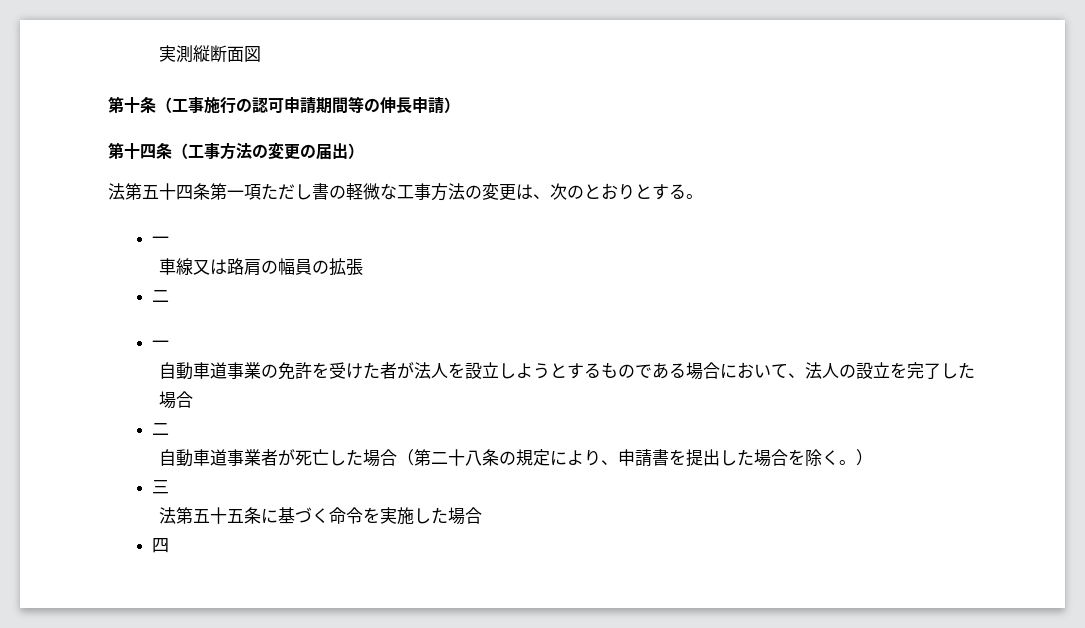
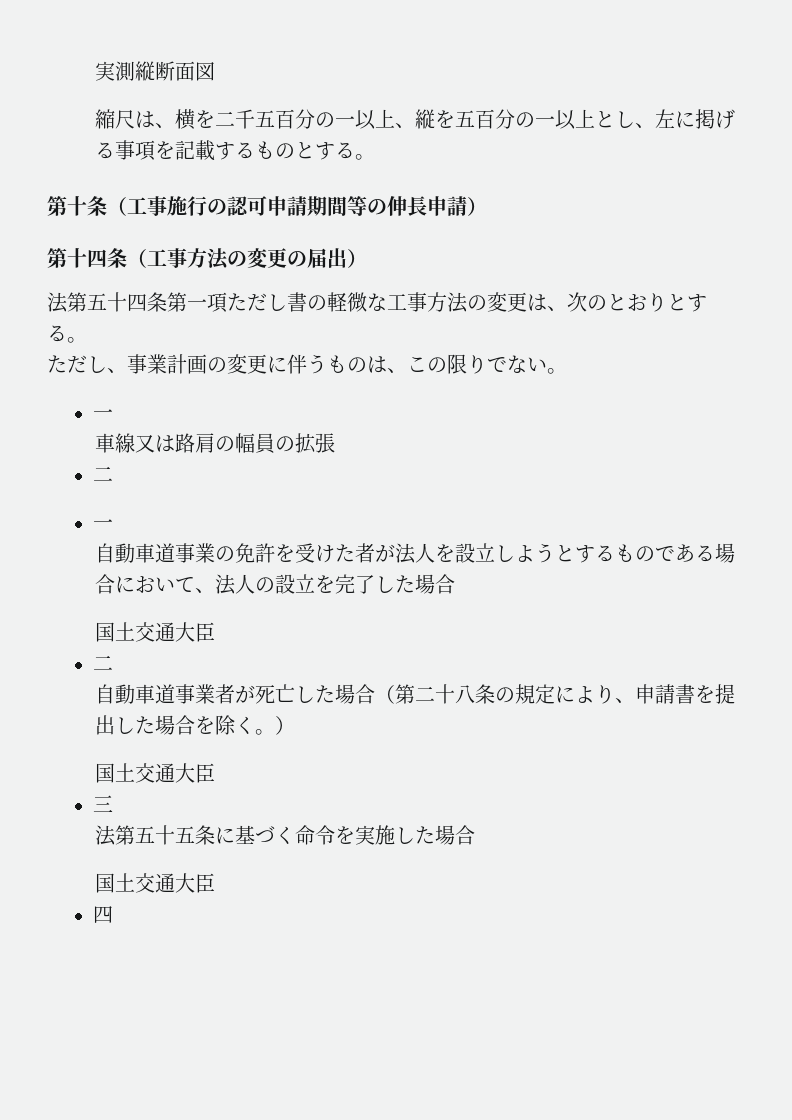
+ 縮尺は、横を二千五百分の一以上、縦を五百分の一以上とし、左に掲げる事項を記載するものとする。
+ ただし、事業計画の変更に伴うものは、この限りでない。
  自動車道事業の免許を受けた者が法人を設立しようとするものである場合において、法人の設立を完了した場合
+ 国土交通大臣
  自動車道事業者が死亡した場合（第二十八条の規定により、申請書を提出した場合を除く。）
+ 国土交通大臣
  法第五十五条に基づく命令を実施した場合
+ 国土交通大臣

